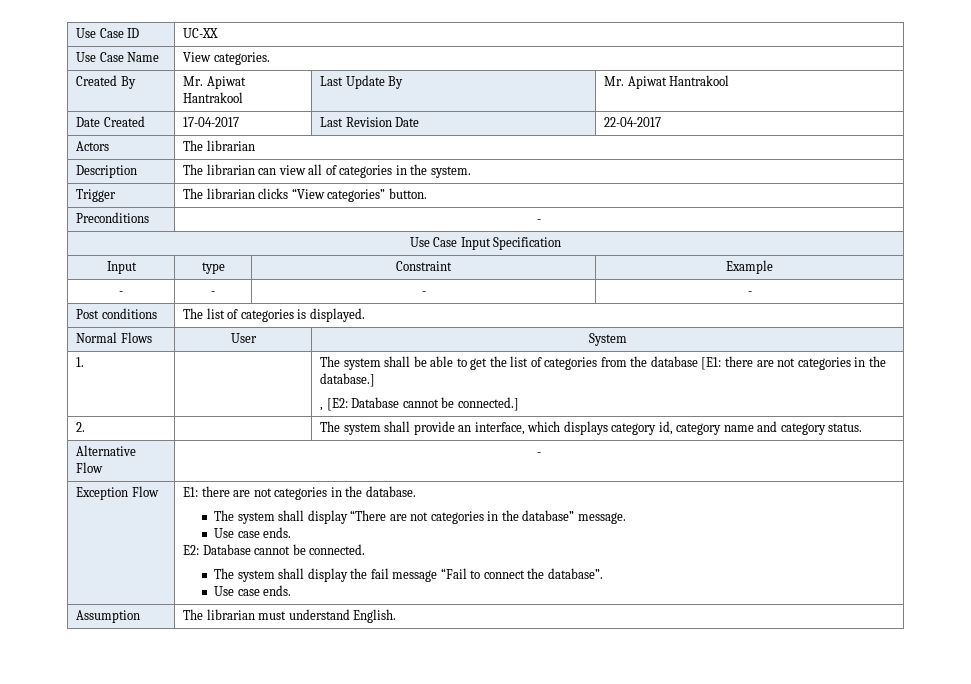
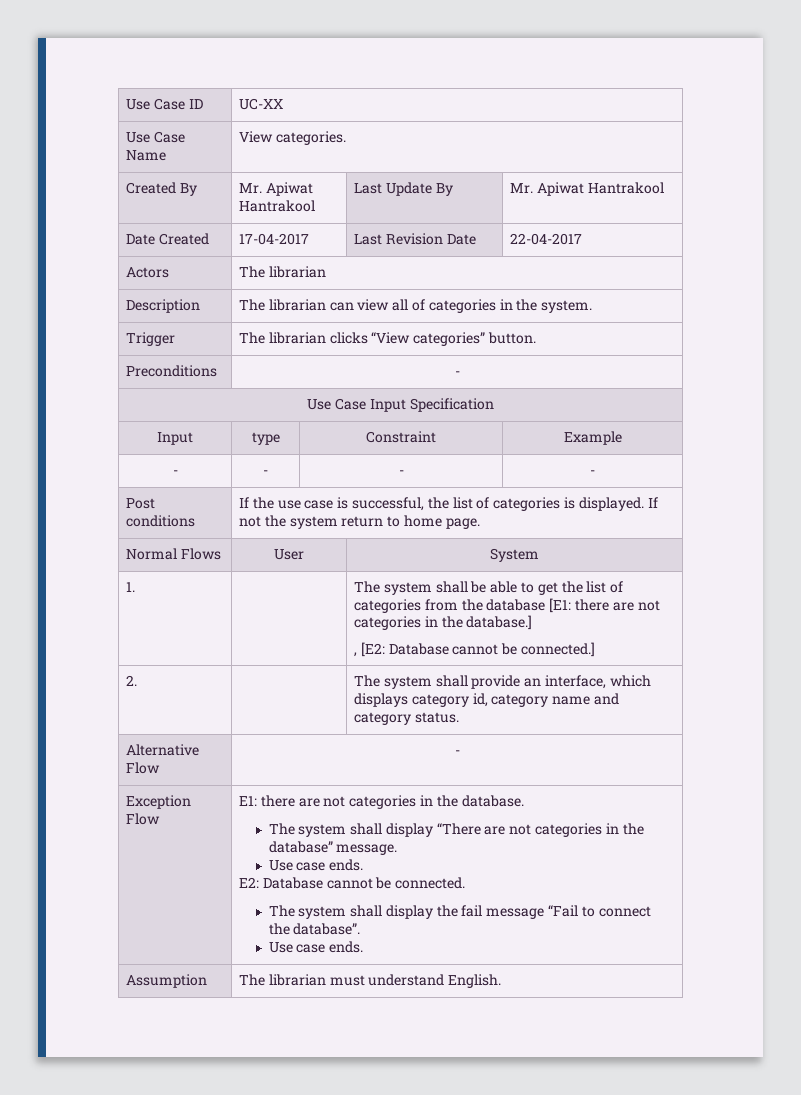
- Post conditions | The list of categories is displayed.
+ Post conditions | If the use case is successful, the list of categories is displayed. If not the system return to home page.

